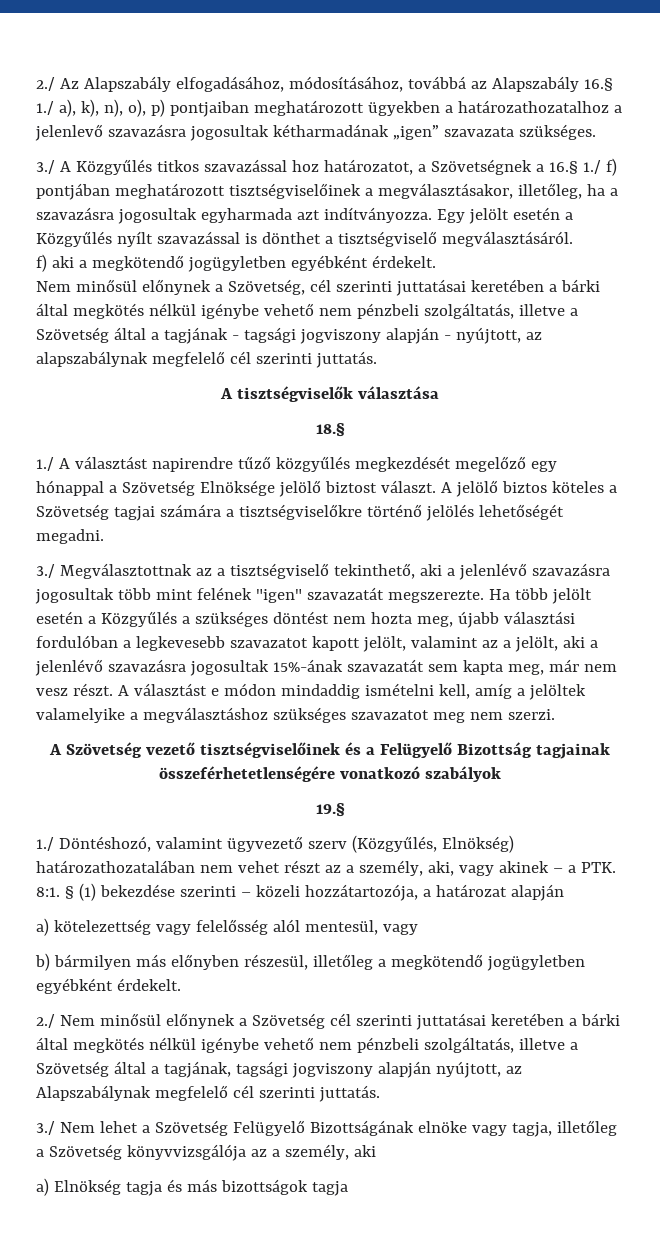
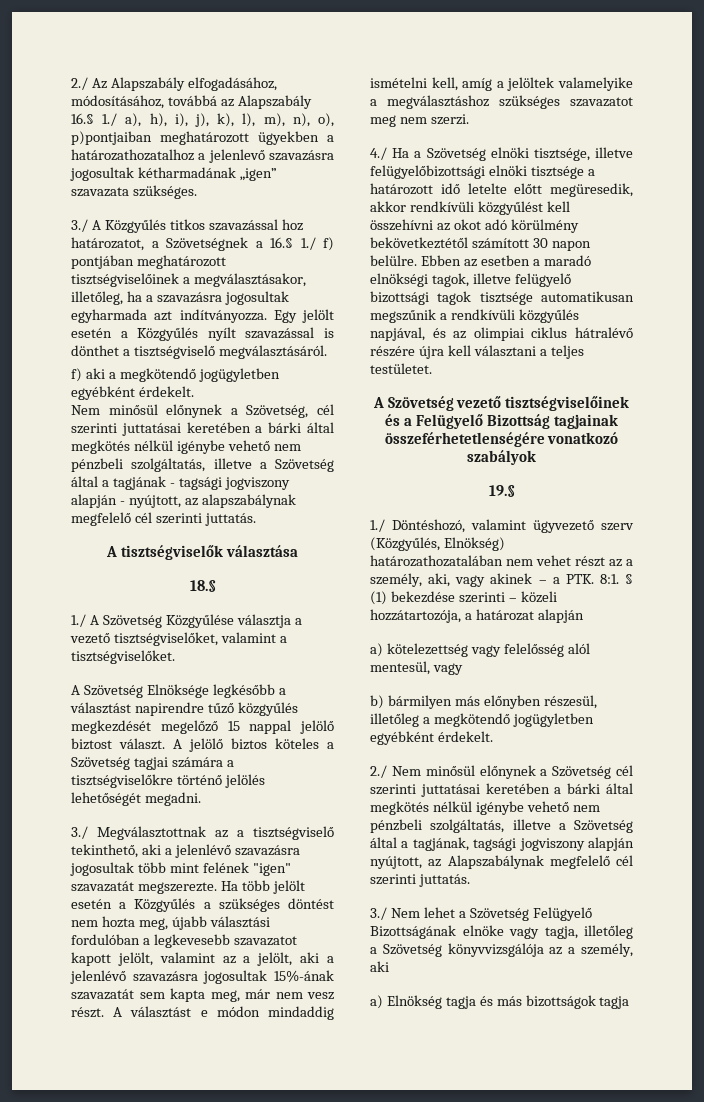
- 2./ Az Alapszabály elfogadásához, módosításához, továbbá az Alapszabály 16.§ 1./ a), k), n), o), p) pontjaiban meghatározott ügyekben a határozathozatalhoz a jelenlevő szavazásra jogosultak kétharmadának „igen” szavazata szükséges.
+ 2./ Az Alapszabály elfogadásához, módosításához, továbbá az Alapszabály 16.§ 1./ a), h), i), j), k), l), m), n), o), p)pontjaiban meghatározott ügyekben a határozathozatalhoz a jelenlevő szavazásra jogosultak kétharmadának „igen” szavazata szükséges.
- 1./ A választást napirendre tűző közgyűlés megkezdését megelőző egy hónappal a Szövetség Elnöksége jelölő biztost választ.
+ 1./ A Szövetség Közgyűlése választja a vezető tisztségviselőket, valamint a tisztségviselőket.
+ A Szövetség Elnöksége legkésőbb a választást napirendre tűző közgyűlés megkezdését megelőző 15 nappal jelölő biztost választ.
+ 4./ Ha a Szövetség elnöki tisztsége, illetve felügyelőbizottsági elnöki tisztsége a határozott idő letelte előtt megüresedik, akkor rendkívüli közgyűlést kell összehívni az okot adó körülmény bekövetkeztétől számított 30 napon belülre. Ebben az esetben a maradó elnökségi tagok, illetve felügyelő bizottsági tagok tisztsége automatikusan megszűnik a rendkívüli közgyűlés napjával, és az olimpiai ciklus hátralévő részére újra kell választani a teljes testületet.

